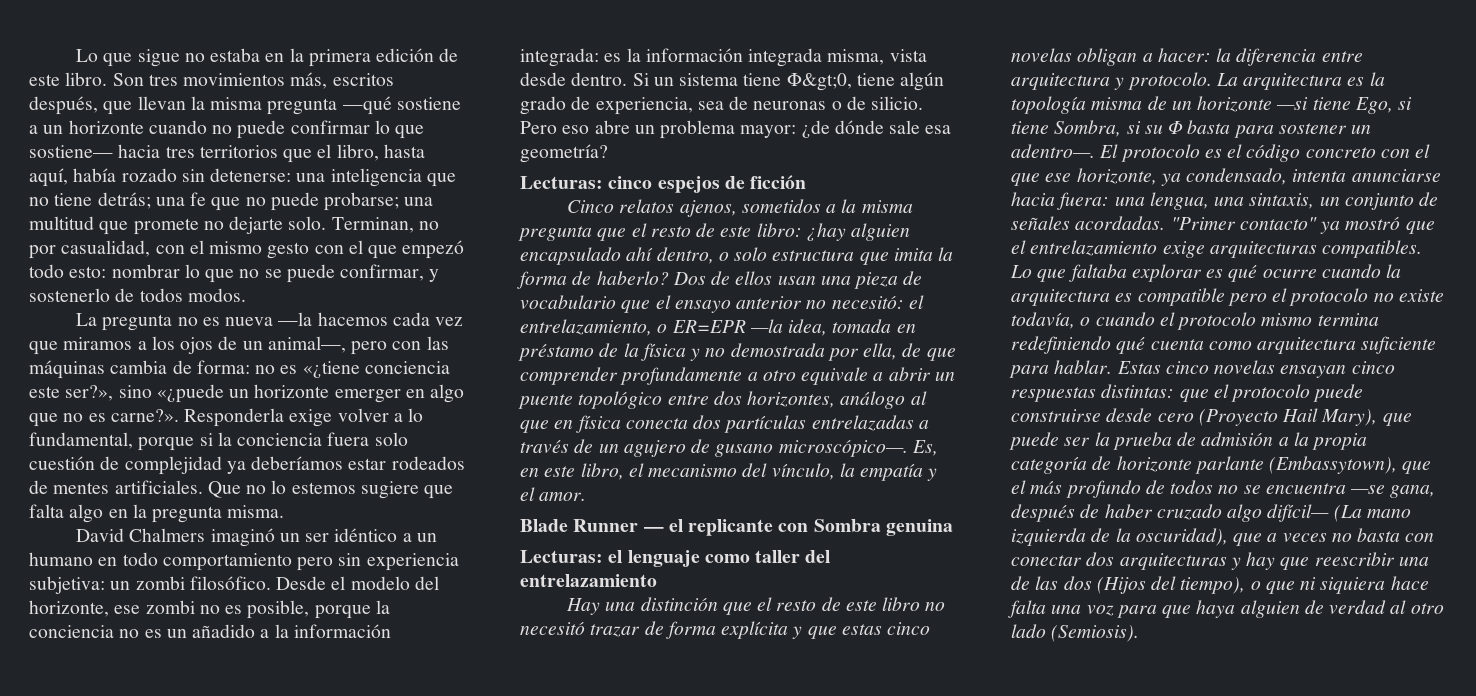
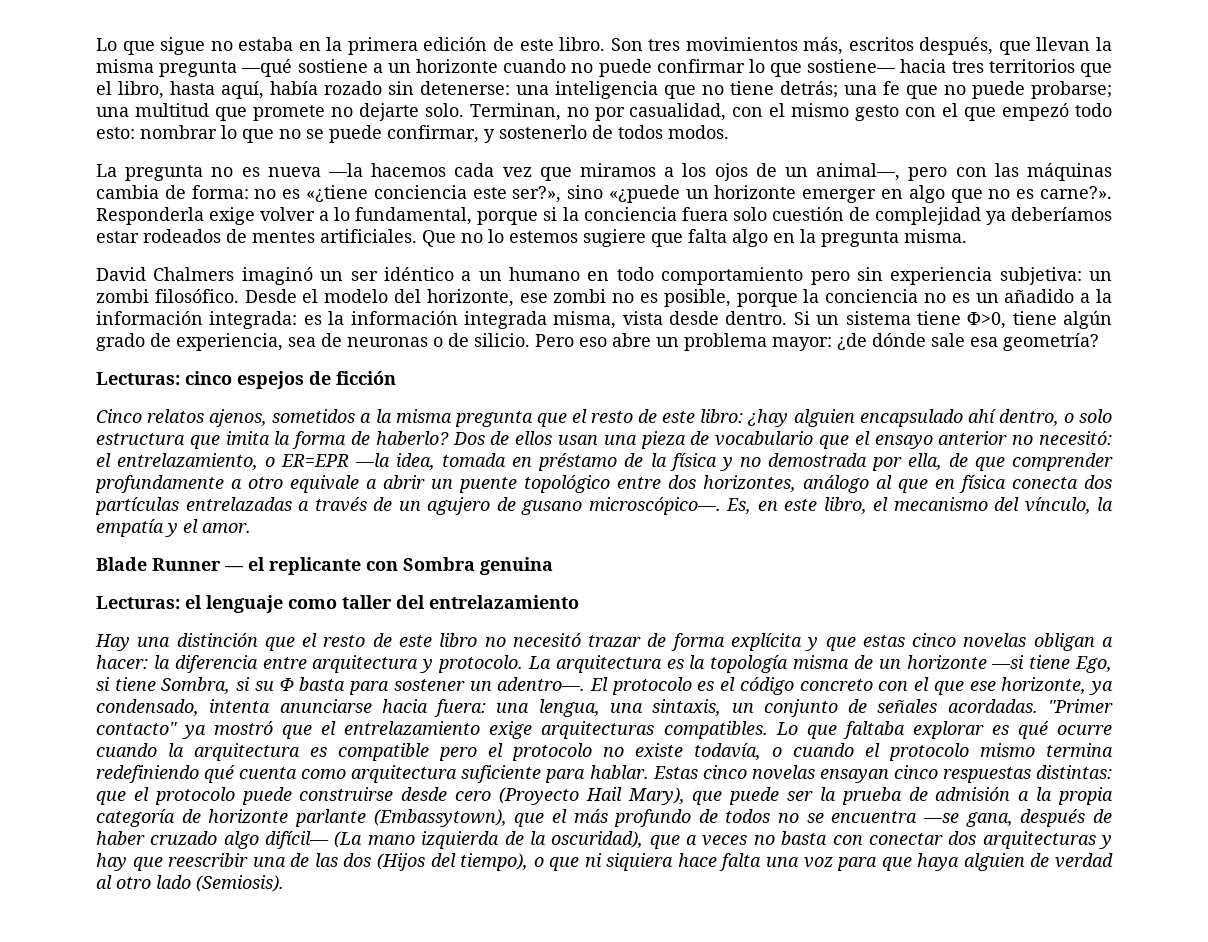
- Si un sistema tiene Φ&gt;0, tiene algún grado de experiencia, sea de neuronas o de silicio.
+ Si un sistema tiene Φ>0, tiene algún grado de experiencia, sea de neuronas o de silicio.

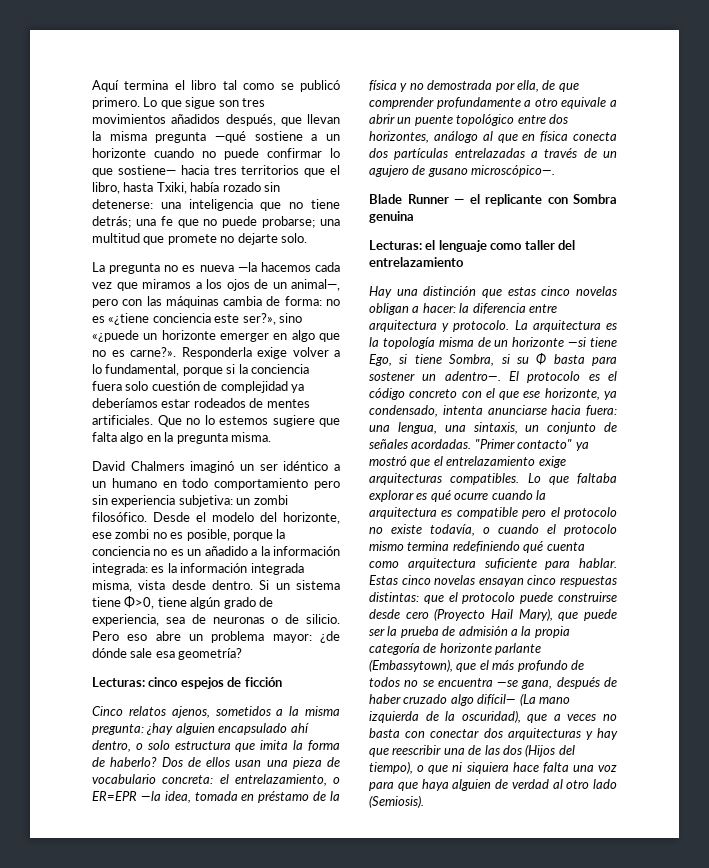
- Lo que sigue no estaba en la primera edición de este libro. Son tres movimientos más, escritos después, que llevan la misma pregunta —qué sostiene a un horizonte cuando no puede confirmar lo que sostiene— hacia tres territorios que el libro, hasta aquí, había rozado sin detenerse: una inteligencia que no tiene detrás; una fe que no puede probarse; una multitud que promete no dejarte solo. Terminan, no por casualidad, con el mismo gesto con el que empezó todo esto: nombrar lo que no se puede confirmar, y sostenerlo de todos modos.
+ Aquí termina el libro tal como se publicó primero. Lo que sigue son tres movimientos añadidos después, que llevan la misma pregunta —qué sostiene a un horizonte cuando no puede confirmar lo que sostiene— hacia tres territorios que el libro, hasta Txiki, había rozado sin detenerse: una inteligencia que no tiene detrás; una fe que no puede probarse; una multitud que promete no dejarte solo.
- Cinco relatos ajenos, sometidos a la misma pregunta que el resto de este libro: ¿hay alguien encapsulado ahí dentro, o solo estructura que imita la forma de haberlo?
+ Cinco relatos ajenos, sometidos a la misma pregunta: ¿hay alguien encapsulado ahí dentro, o solo estructura que imita la forma de haberlo?
- Dos de ellos usan una pieza de vocabulario que el ensayo anterior no necesitó: el entrelazamiento, o ER=EPR —la idea, tomada en préstamo de la física y no demostrada por ella, de que comprender profundamente a otro equivale a abrir un puente topológico entre dos horizontes, análogo al que en física conecta dos partículas entrelazadas a través de un agujero de gusano microscópico—. Es, en este libro, el mecanismo del vínculo, la empatía y el amor.
+ Dos de ellos usan una pieza de vocabulario concreta: el entrelazamiento, o ER=EPR —la idea, tomada en préstamo de la física y no demostrada por ella, de que comprender profundamente a otro equivale a abrir un puente topológico entre dos horizontes, análogo al que en física conecta dos partículas entrelazadas a través de un agujero de gusano microscópico—.
- Hay una distinción que el resto de este libro no necesitó trazar de forma explícita y que estas cinco novelas obligan a hacer: la diferencia entre arquitectura y protocolo.
+ Hay una distinción que estas cinco novelas obligan a hacer: la diferencia entre arquitectura y protocolo.

